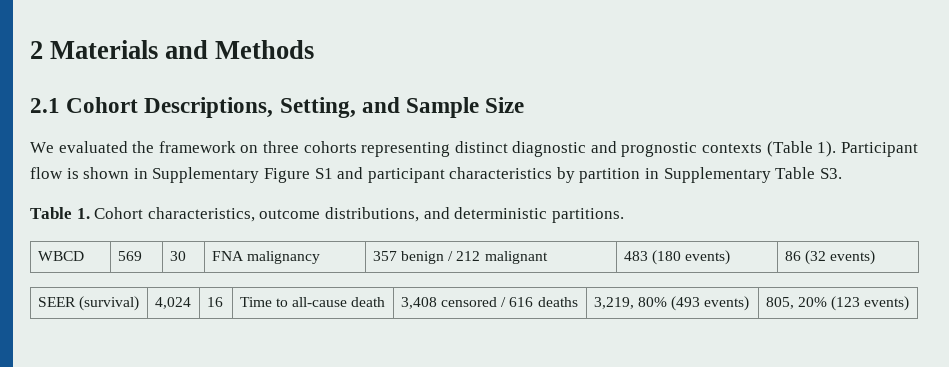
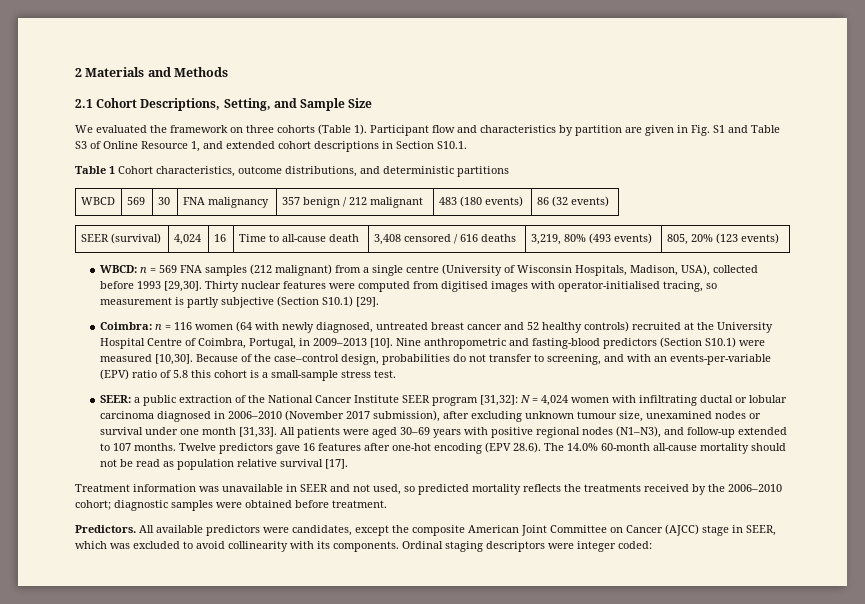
- We evaluated the framework on three cohorts representing distinct diagnostic and prognostic contexts (Table 1). Participant flow is shown in Supplementary Figure S1 and participant characteristics by partition in Supplementary Table S3.
- Table 1. Cohort characteristics, outcome distributions, and deterministic partitions.
+ We evaluated the framework on three cohorts (Table 1). Participant flow and characteristics by partition are given in Fig. S1 and Table S3 of Online Resource 1, and extended cohort descriptions in Section S10.1.
+ Table 1 Cohort characteristics, outcome distributions, and deterministic partitions
+ WBCD: n = 569 FNA samples (212 malignant) from a single centre (University of Wisconsin Hospitals, Madison, USA), collected before 1993 [29,30]. Thirty nuclear features were computed from digitised images with operator-initialised tracing, so measurement is partly subjective (Section S10.1) [29].
+ Coimbra: n = 116 women (64 with newly diagnosed, untreated breast cancer and 52 healthy controls) recruited at the University Hospital Centre of Coimbra, Portugal, in 2009–2013 [10]. Nine anthropometric and fasting-blood predictors (Section S10.1) were measured [10,30]. Because of the case–control design, probabilities do not transfer to screening, and with an events-per-variable (EPV) ratio of 5.8 this cohort is a small-sample stress test.
+ SEER: a public extraction of the National Cancer Institute SEER program [31,32]: N = 4,024 women with infiltrating ductal or lobular carcinoma diagnosed in 2006–2010 (November 2017 submission), after excluding unknown tumour size, unexamined nodes or survival under one month [31,33]. All patients were aged 30–69 years with positive regional nodes (N1–N3), and follow-up extended to 107 months. Twelve predictors gave 16 features after one-hot encoding (EPV 28.6). The 14.0% 60-month all-cause mortality should not be read as population relative survival [17].
+ Treatment information was unavailable in SEER and not used, so predicted mortality reflects the treatments received by the 2006–2010 cohort; diagnostic samples were obtained before treatment.
+ Predictors. All available predictors were candidates, except the composite American Joint Committee on Cancer (AJCC) stage in SEER, which was excluded to avoid collinearity with its components. Ordinal staging descriptors were integer coded:

